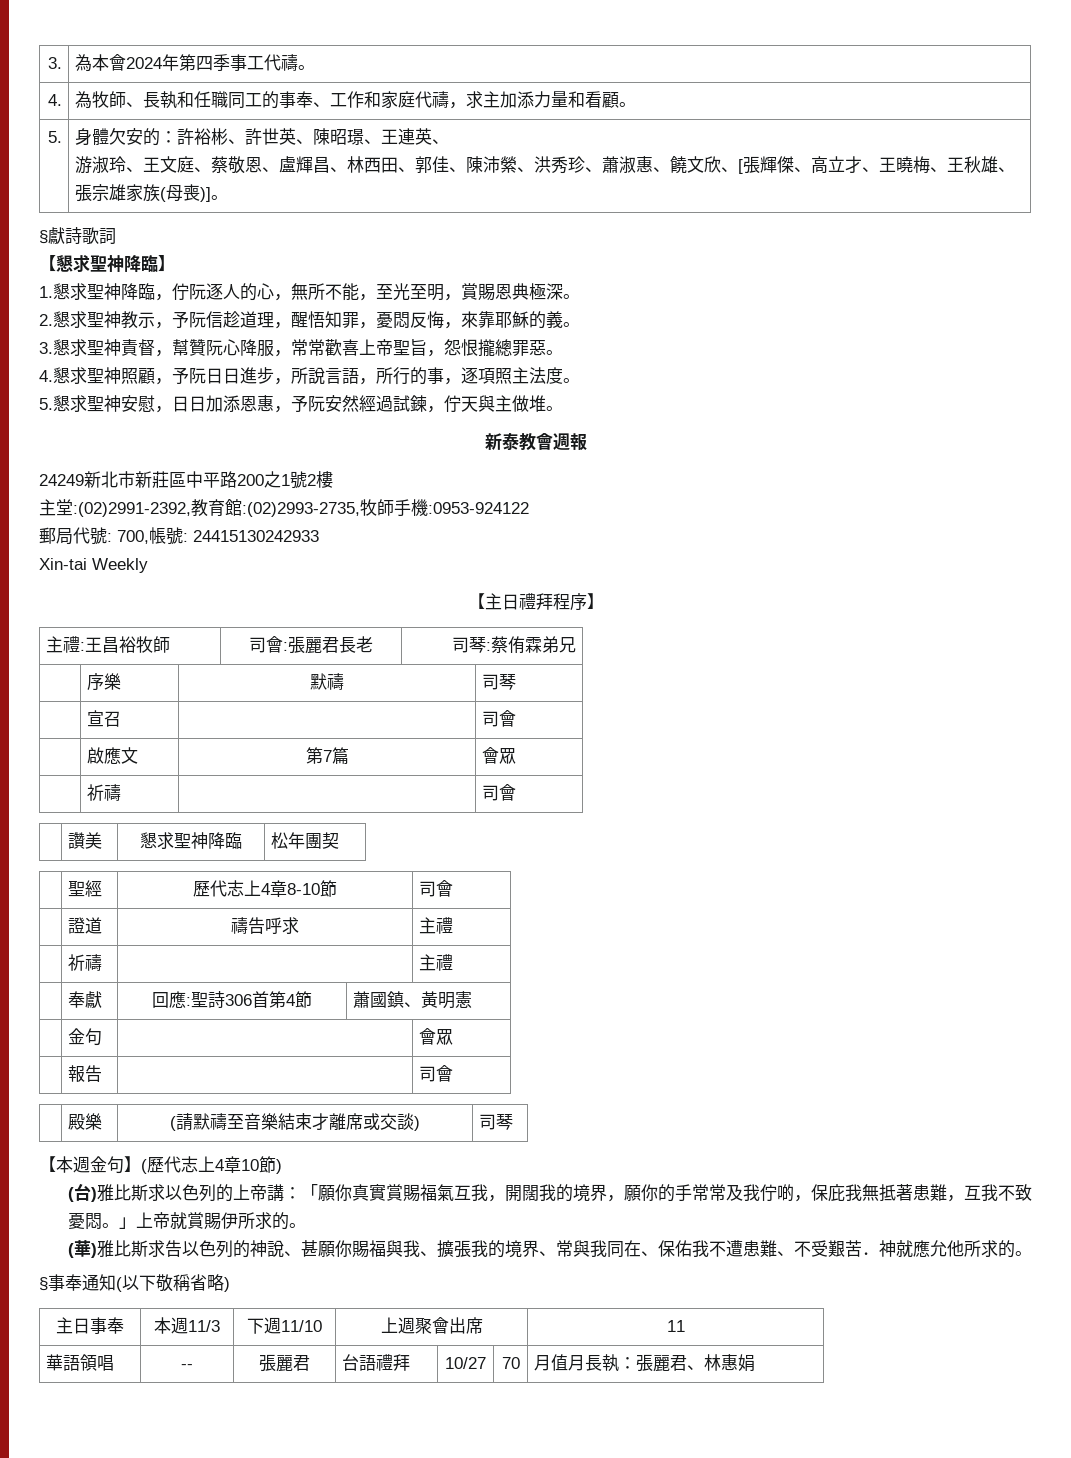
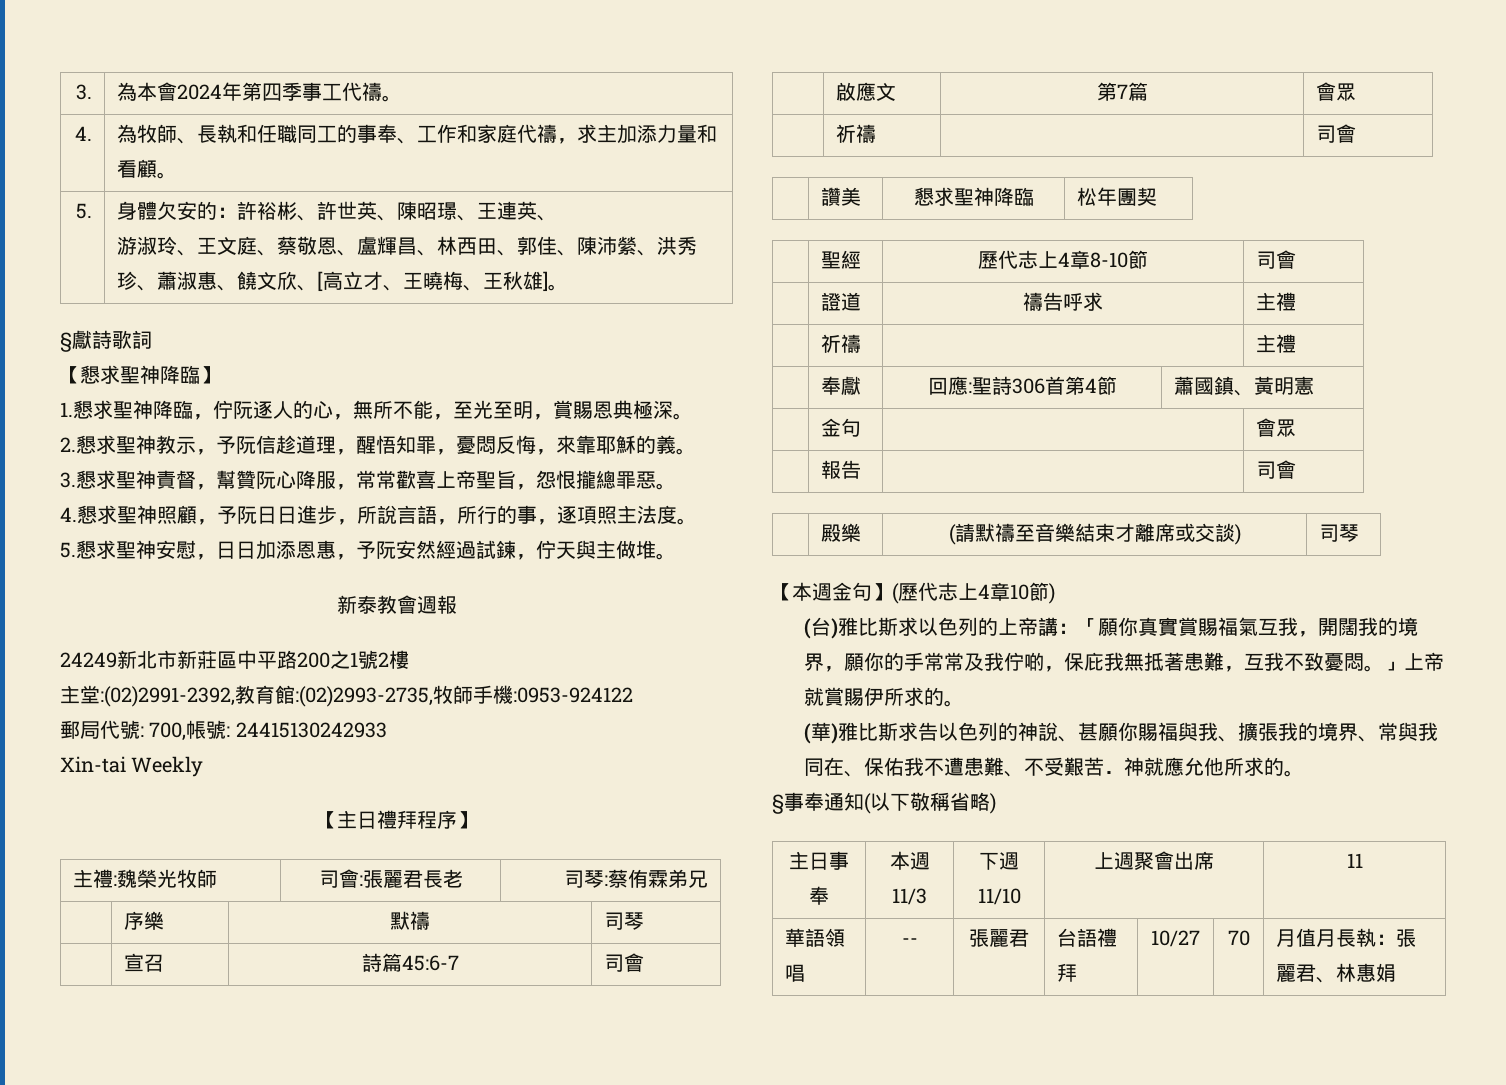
- 游淑玲、王文庭、蔡敬恩、盧輝昌、林西田、郭佳、陳沛縈、洪秀珍、蕭淑惠、饒文欣、[張輝傑、高立才、王曉梅、王秋雄、張宗雄家族(母喪)]。
+ 游淑玲、王文庭、蔡敬恩、盧輝昌、林西田、郭佳、陳沛縈、洪秀珍、蕭淑惠、饒文欣、[高立才、王曉梅、王秋雄]。
- 主禮:王昌裕牧師 | 司會:張麗君長老 | 司琴:蔡侑霖弟兄
+ 主禮:魏榮光牧師 | 司會:張麗君長老 | 司琴:蔡侑霖弟兄
- | 宣召 | | 司會
+ | 宣召 | 詩篇45:6-7 | 司會

